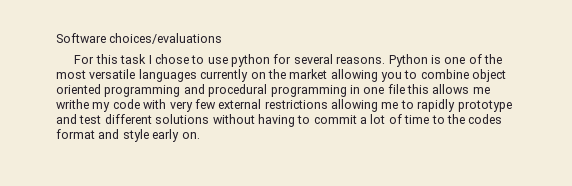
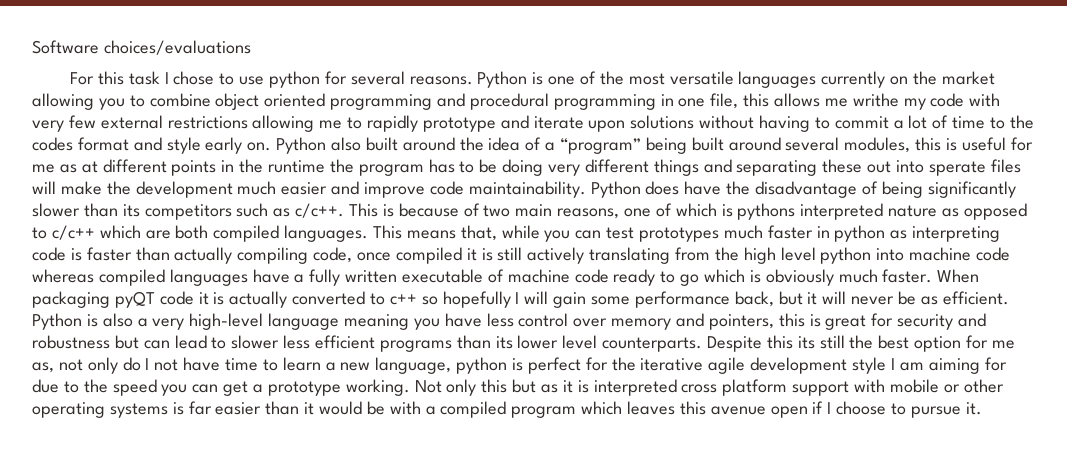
- Python is one of the most versatile languages currently on the market allowing you to combine object oriented programming and procedural programming in one file this allows me writhe my code with very few external restrictions allowing me to rapidly prototype and test different solutions without having to commit a lot of time to the codes format and style early on.
+ Python is one of the most versatile languages currently on the market allowing you to combine object oriented programming and procedural programming in one file, this allows me writhe my code with very few external restrictions allowing me to rapidly prototype and iterate upon solutions without having to commit a lot of time to the codes format and style early on.
+ Python also built around the idea of a “program” being built around several modules, this is useful for me as at different points in the runtime the program has to be doing very different things and separating these out into sperate files will make the development much easier and improve code maintainability. Python does have the disadvantage of being significantly slower than its competitors such as c/c++. This is because of two main reasons, one of which is pythons interpreted nature as opposed to c/c++ which are both compiled languages. This means that, while you can test prototypes much faster in python as interpreting code is faster than actually compiling code, once compiled it is still actively translating from the high level python into machine code whereas compiled languages have a fully written executable of machine code ready to go which is obviously much faster. When packaging pyQT code it is actually converted to c++ so hopefully I will gain some performance back, but it will never be as efficient. Python is also a very high-level language meaning you have less control over memory and pointers, this is great for security and robustness but can lead to slower less efficient programs than its lower level counterparts. Despite this its still the best option for me as, not only do I not have time to learn a new language, python is perfect for the iterative agile development style I am aiming for due to the speed you can get a prototype working. Not only this but as it is interpreted cross platform support with mobile or other operating systems is far easier than it would be with a compiled program which leaves this avenue open if I choose to pursue it.

